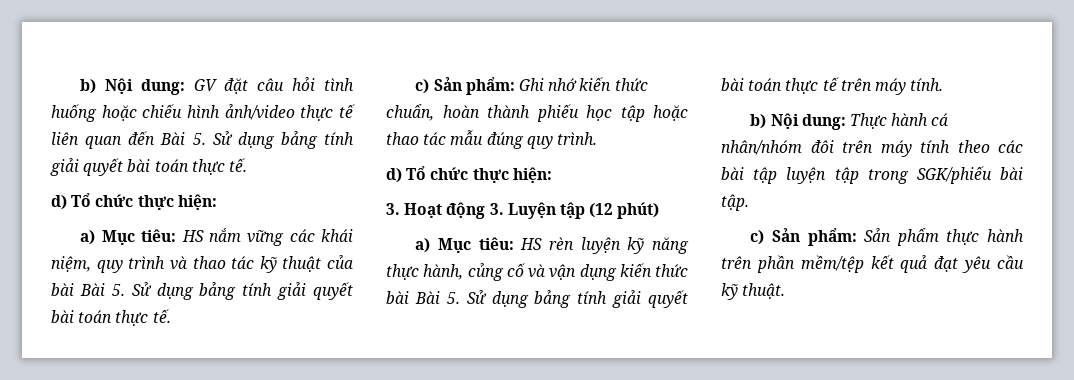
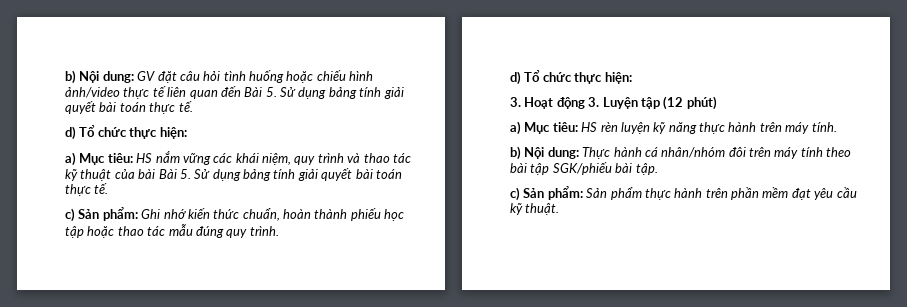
- a) Mục tiêu: HS rèn luyện kỹ năng thực hành, củng cố và vận dụng kiến thức bài Bài 5. Sử dụng bảng tính giải quyết bài toán thực tế trên máy tính.
+ a) Mục tiêu: HS rèn luyện kỹ năng thực hành trên máy tính.
- b) Nội dung: Thực hành cá nhân/nhóm đôi trên máy tính theo các bài tập luyện tập trong SGK/phiếu bài tập.
+ b) Nội dung: Thực hành cá nhân/nhóm đôi trên máy tính theo bài tập SGK/phiếu bài tập.
- c) Sản phẩm: Sản phẩm thực hành trên phần mềm/tệp kết quả đạt yêu cầu kỹ thuật.
+ c) Sản phẩm: Sản phẩm thực hành trên phần mềm đạt yêu cầu kỹ thuật.

